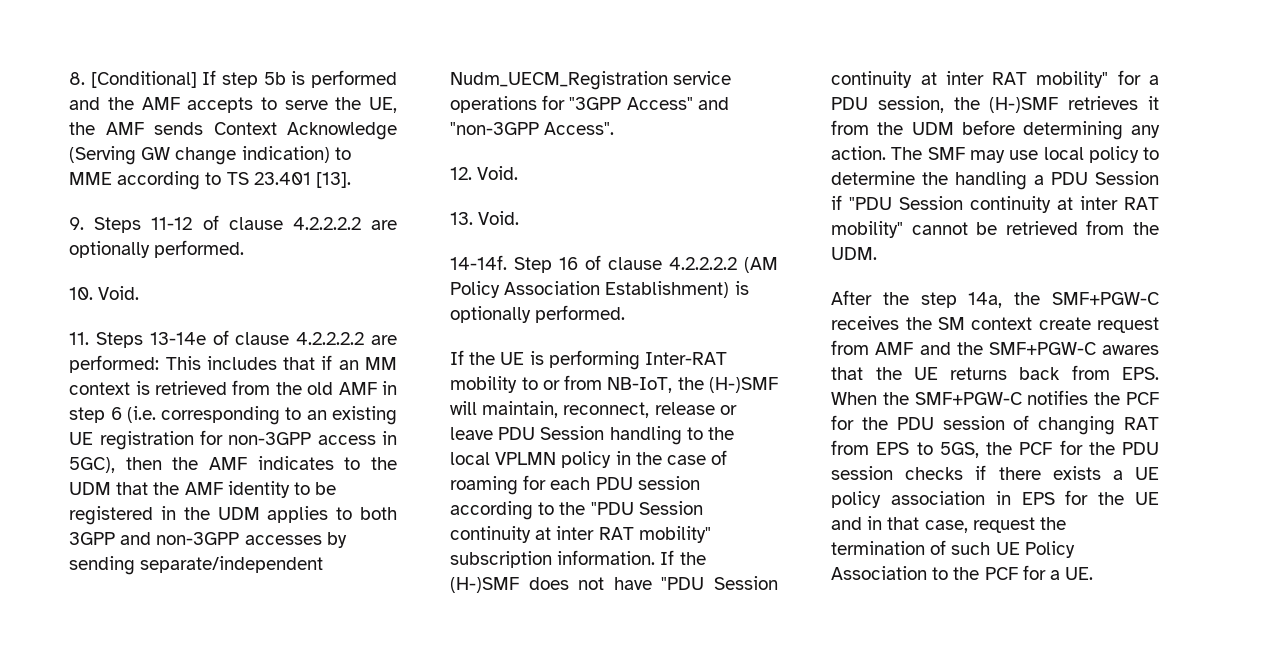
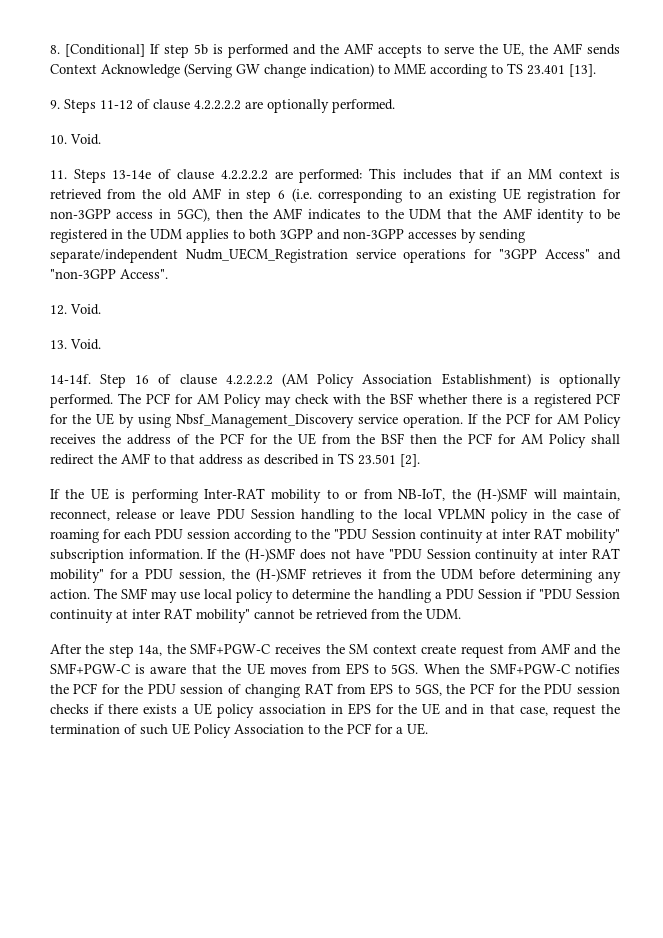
+ The PCF for AM Policy may check with the BSF whether there is a registered PCF for the UE by using Nbsf_Management_Discovery service operation. If the PCF for AM Policy receives the address of the PCF for the UE from the BSF then the PCF for AM Policy shall redirect the AMF to that address as described in TS 23.501 [2].
- After the step 14a, the SMF+PGW-C receives the SM context create request from AMF and the SMF+PGW-C awares that the UE returns back from EPS. When the SMF+PGW-C notifies the PCF for the PDU session of changing RAT from EPS to 5GS, the PCF for the PDU session checks if there exists a UE policy association in EPS for the UE and in that case, request the termination of such UE Policy Association to the PCF for a UE.
+ After the step 14a, the SMF+PGW-C receives the SM context create request from AMF and the SMF+PGW-C is aware that the UE moves from EPS to 5GS. When the SMF+PGW-C notifies the PCF for the PDU session of changing RAT from EPS to 5GS, the PCF for the PDU session checks if there exists a UE policy association in EPS for the UE and in that case, request the termination of such UE Policy Association to the PCF for a UE.

